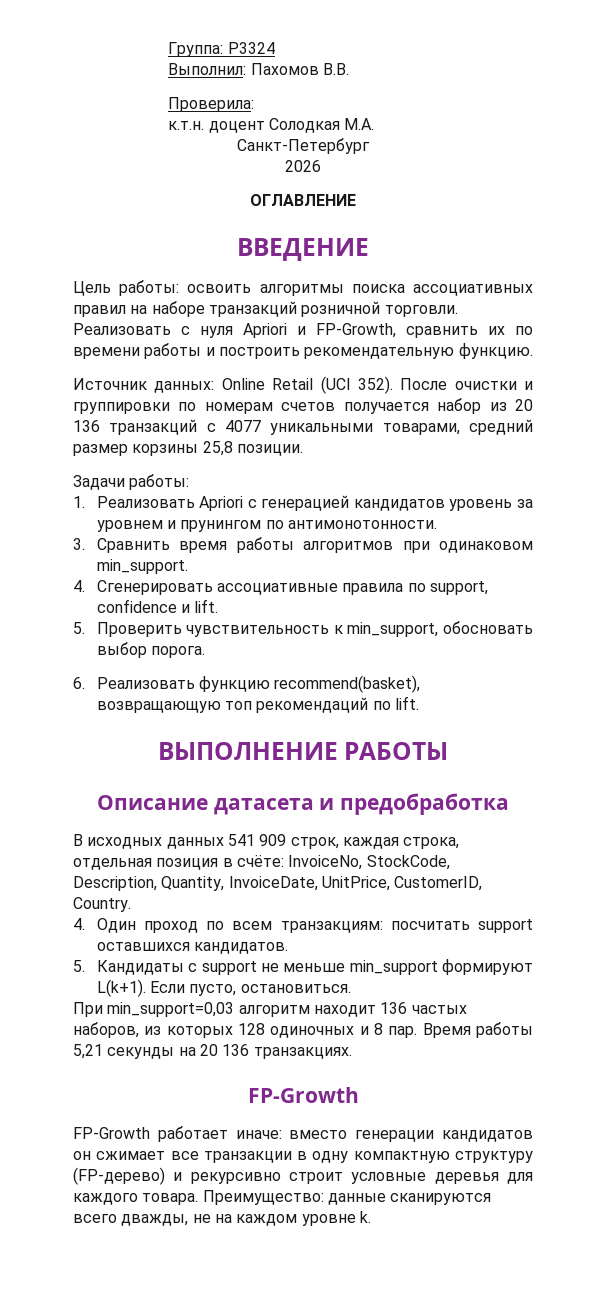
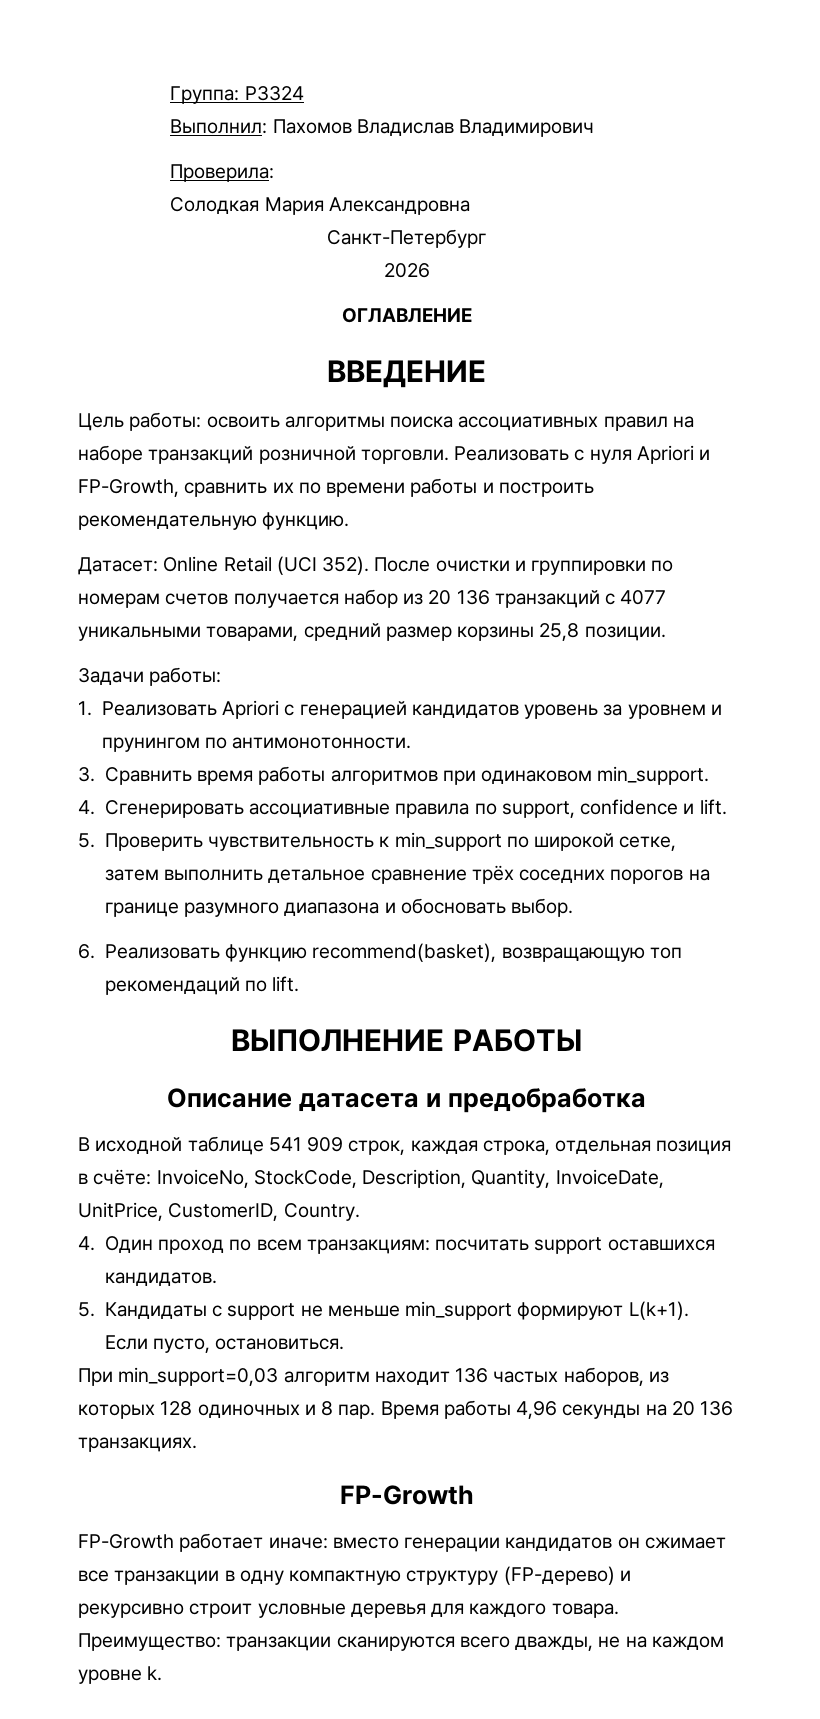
- Выполнил: Пахомов В.В.
+ Выполнил: Пахомов Владислав Владимирович
- к.т.н. доцент Солодкая М.А.
+ Солодкая Мария Александровна
- Источник данных: Online Retail (UCI 352).
+ Датасет: Online Retail (UCI 352).
- 5. Проверить чувствительность к min_support, обосновать выбор порога.
+ 5. Проверить чувствительность к min_support по широкой сетке, затем выполнить детальное сравнение трёх соседних порогов на границе разумного диапазона и обосновать выбор.
- В исходных данных 541 909 строк, каждая строка, отдельная позиция в счёте: InvoiceNo, StockCode, Description, Quantity, InvoiceDate, UnitPrice, CustomerID, Country.
+ В исходной таблице 541 909 строк, каждая строка, отдельная позиция в счёте: InvoiceNo, StockCode, Description, Quantity, InvoiceDate, UnitPrice, CustomerID, Country.
- Время работы 5,21 секунды на 20 136 транзакциях.
+ Время работы 4,96 секунды на 20 136 транзакциях.
- Преимущество: данные сканируются всего дважды, не на каждом уровне k.
+ Преимущество: транзакции сканируются всего дважды, не на каждом уровне k.

